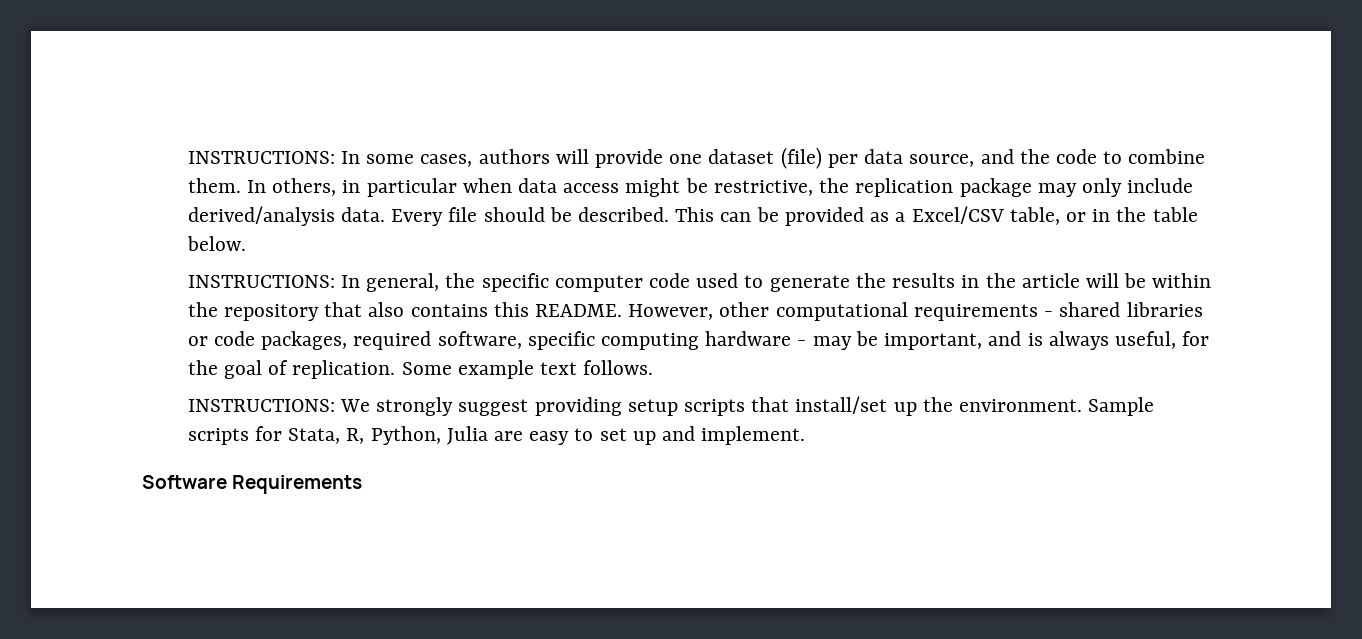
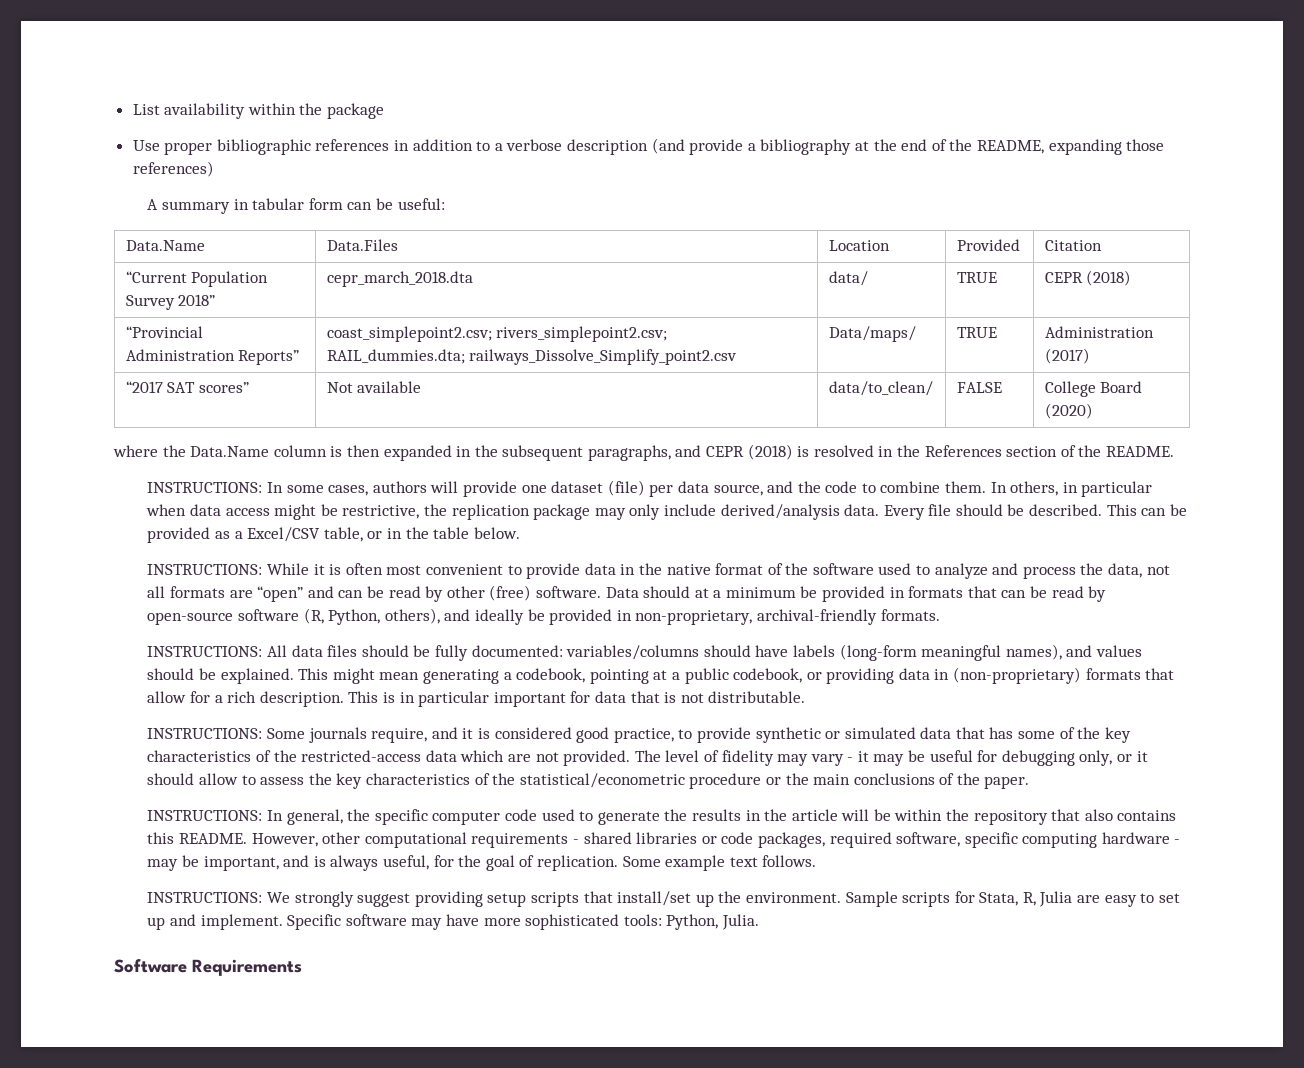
+ List availability within the package
+ Use proper bibliographic references in addition to a verbose description (and provide a bibliography at the end of the README, expanding those references)
+ A summary in tabular form can be useful:
+ Data.Name | Data.Files | Location | Provided | Citation
+ “Current Population Survey 2018” | cepr_march_2018.dta | data/ | TRUE | CEPR (2018)
+ “Provincial Administration Reports” | coast_simplepoint2.csv; rivers_simplepoint2.csv; RAIL_dummies.dta; railways_Dissolve_Simplify_point2.csv | Data/maps/ | TRUE | Administration (2017)
+ “2017 SAT scores” | Not available | data/to_clean/ | FALSE | College Board (2020)
+ where the Data.Name column is then expanded in the subsequent paragraphs, and CEPR (2018) is resolved in the References section of the README.
+ INSTRUCTIONS: While it is often most convenient to provide data in the native format of the software used to analyze and process the data, not all formats are “open” and can be read by other (free) software. Data should at a minimum be provided in formats that can be read by open-source software (R, Python, others), and ideally be provided in non-proprietary, archival-friendly formats.
+ INSTRUCTIONS: All data files should be fully documented: variables/columns should have labels (long-form meaningful names), and values should be explained. This might mean generating a codebook, pointing at a public codebook, or providing data in (non-proprietary) formats that allow for a rich description. This is in particular important for data that is not distributable.
+ INSTRUCTIONS: Some journals require, and it is considered good practice, to provide synthetic or simulated data that has some of the key characteristics of the restricted-access data which are not provided. The level of fidelity may vary - it may be useful for debugging only, or it should allow to assess the key characteristics of the statistical/econometric procedure or the main conclusions of the paper.
- Sample scripts for Stata, R, Python, Julia are easy to set up and implement.
+ Sample scripts for Stata, R, Julia are easy to set up and implement. Specific software may have more sophisticated tools: Python, Julia.

